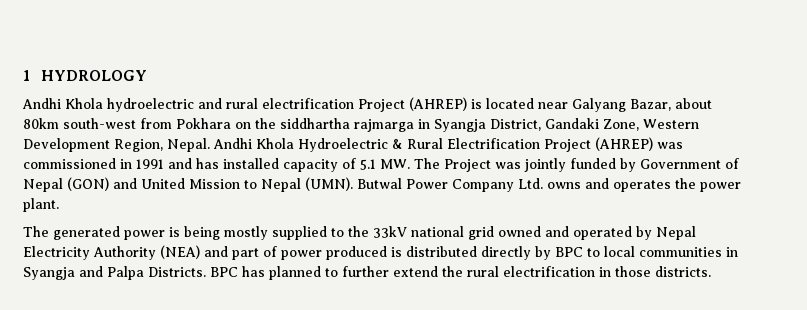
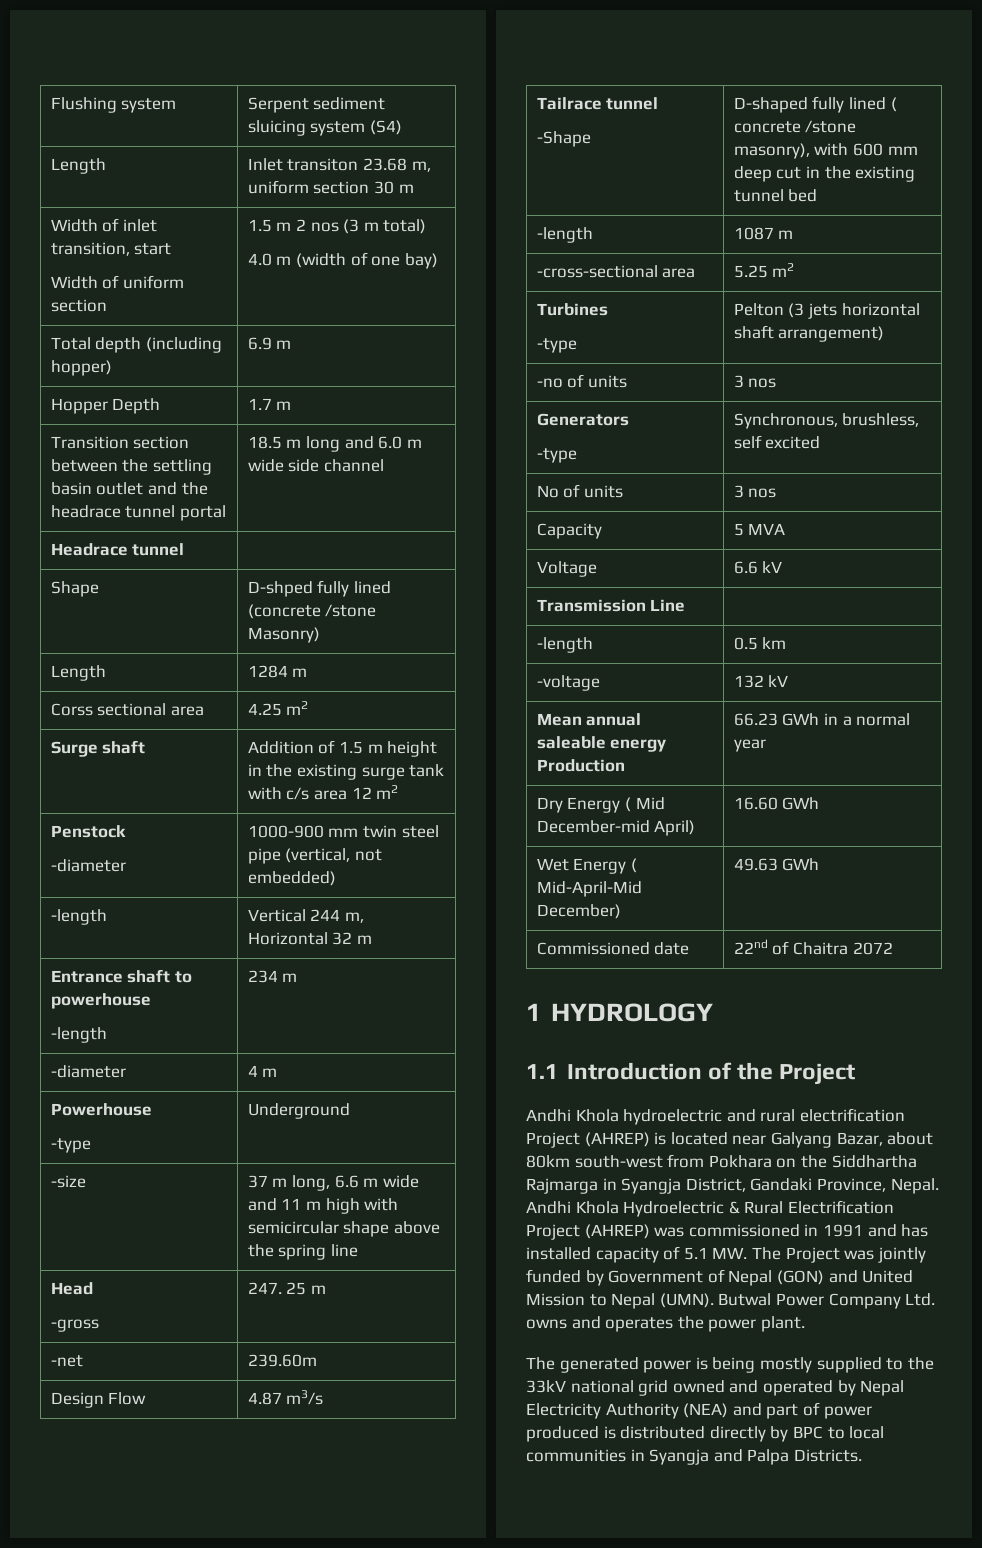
+ Flushing system | Serpent sediment sluicing system (S4)
+ Length | Inlet transiton 23.68 m, uniform section 30 m
+ Width of inlet transition, start
+ Width of uniform section | 1.5 m 2 nos (3 m total)
+ 4.0 m (width of one bay)
+ Total depth (including hopper) | 6.9 m
+ Hopper Depth | 1.7 m
+ Transition section between the settling basin outlet and the headrace tunnel portal | 18.5 m long and 6.0 m wide side channel
+ Headrace tunnel |
+ Shape | D-shped fully lined (concrete /stone Masonry)
+ Length | 1284 m
+ Corss sectional area | 4.25 m2
+ Surge shaft | Addition of 1.5 m height in the existing surge tank with c/s area 12 m2
+ Penstock
+ -diameter | 1000-900 mm twin steel pipe (vertical, not embedded)
+ -length | Vertical 244 m, Horizontal 32 m
+ Entrance shaft to powerhouse
+ -length | 234 m
+ -diameter | 4 m
+ Powerhouse
+ -type | Underground
+ -size | 37 m long, 6.6 m wide and 11 m high with semicircular shape above the spring line
+ Head
+ -gross | 247. 25 m
+ -net | 239.60m
+ Design Flow | 4.87 m3/s
+ Tailrace tunnel
+ -Shape | D-shaped fully lined ( concrete /stone masonry), with 600 mm deep cut in the existing tunnel bed
+ -length | 1087 m
+ -cross-sectional area | 5.25 m2
+ Turbines
+ -type | Pelton (3 jets horizontal shaft arrangement)
+ -no of units | 3 nos
+ Generators
+ -type | Synchronous, brushless, self excited
+ No of units | 3 nos
+ Capacity | 5 MVA
+ Voltage | 6.6 kV
+ Transmission Line |
+ -length | 0.5 km
+ -voltage | 132 kV
+ Mean annual saleable energy Production | 66.23 GWh in a normal year
+ Dry Energy ( Mid December-mid April) | 16.60 GWh
+ Wet Energy ( Mid-April-Mid December) | 49.63 GWh
+ Commissioned date | 22nd of Chaitra 2072
  1 HYDROLOGY
+ 1.1 Introduction of the Project
- Andhi Khola hydroelectric and rural electrification Project (AHREP) is located near Galyang Bazar, about 80km south-west from Pokhara on the siddhartha rajmarga in Syangja District, Gandaki Zone, Western Development Region, Nepal.
+ Andhi Khola hydroelectric and rural electrification Project (AHREP) is located near Galyang Bazar, about 80km south-west from Pokhara on the Siddhartha Rajmarga in Syangja District, Gandaki Province, Nepal.
- BPC has planned to further extend the rural electrification in those districts.

